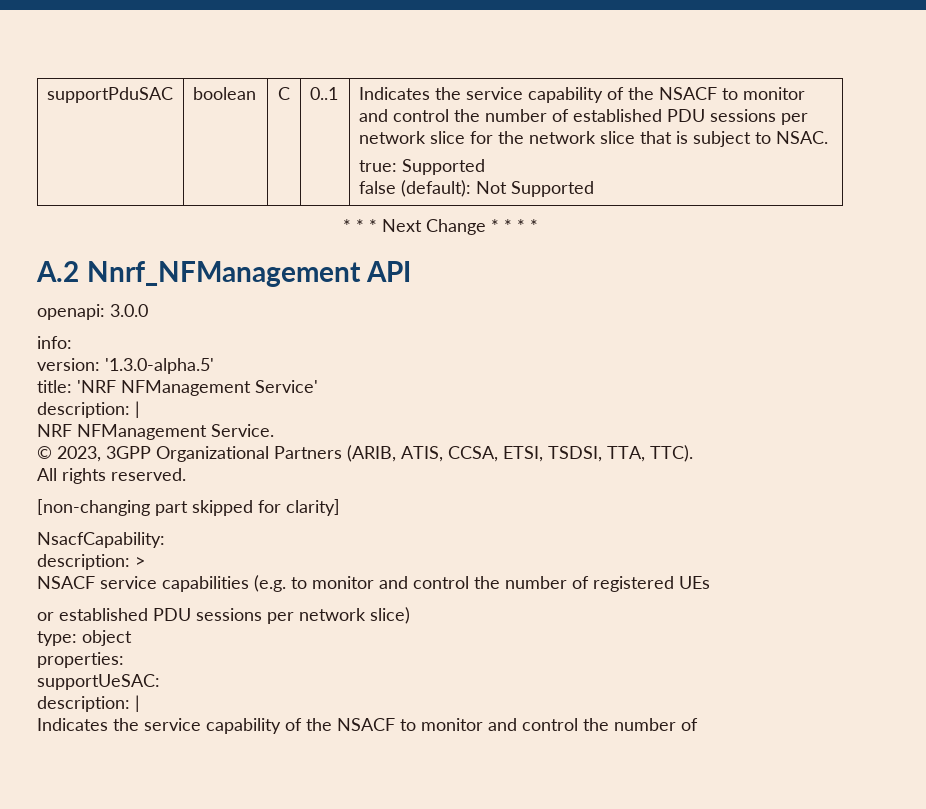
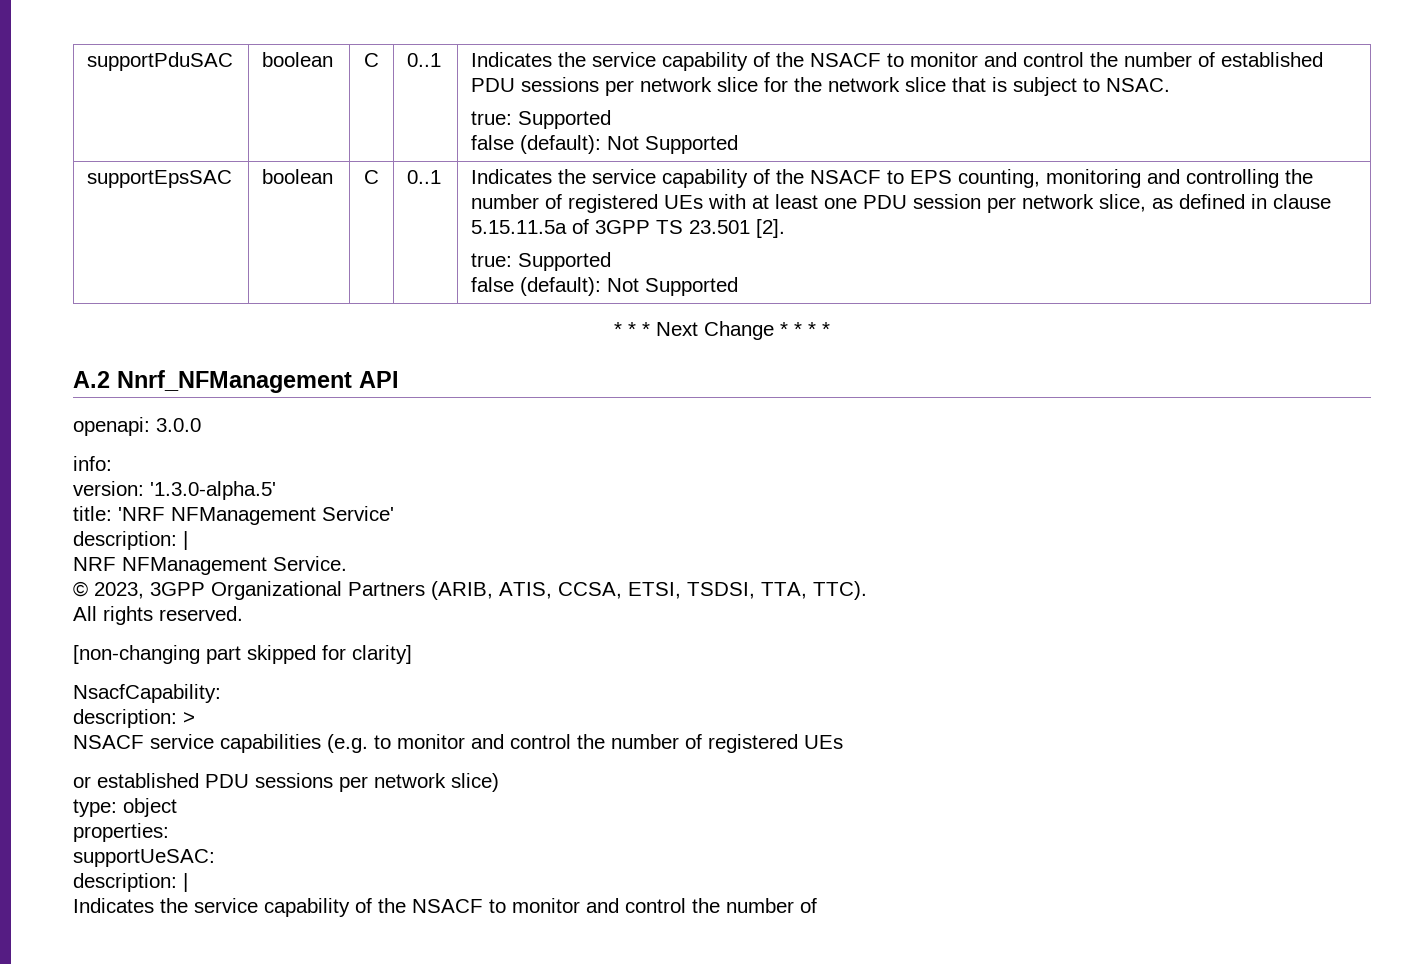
+ supportEpsSAC | boolean | C | 0..1 | Indicates the service capability of the NSACF to EPS counting, monitoring and controlling the number of registered UEs with at least one PDU session per network slice, as defined in clause 5.15.11.5a of 3GPP TS 23.501 [2].
+ true: Supported
+ false (default): Not Supported

